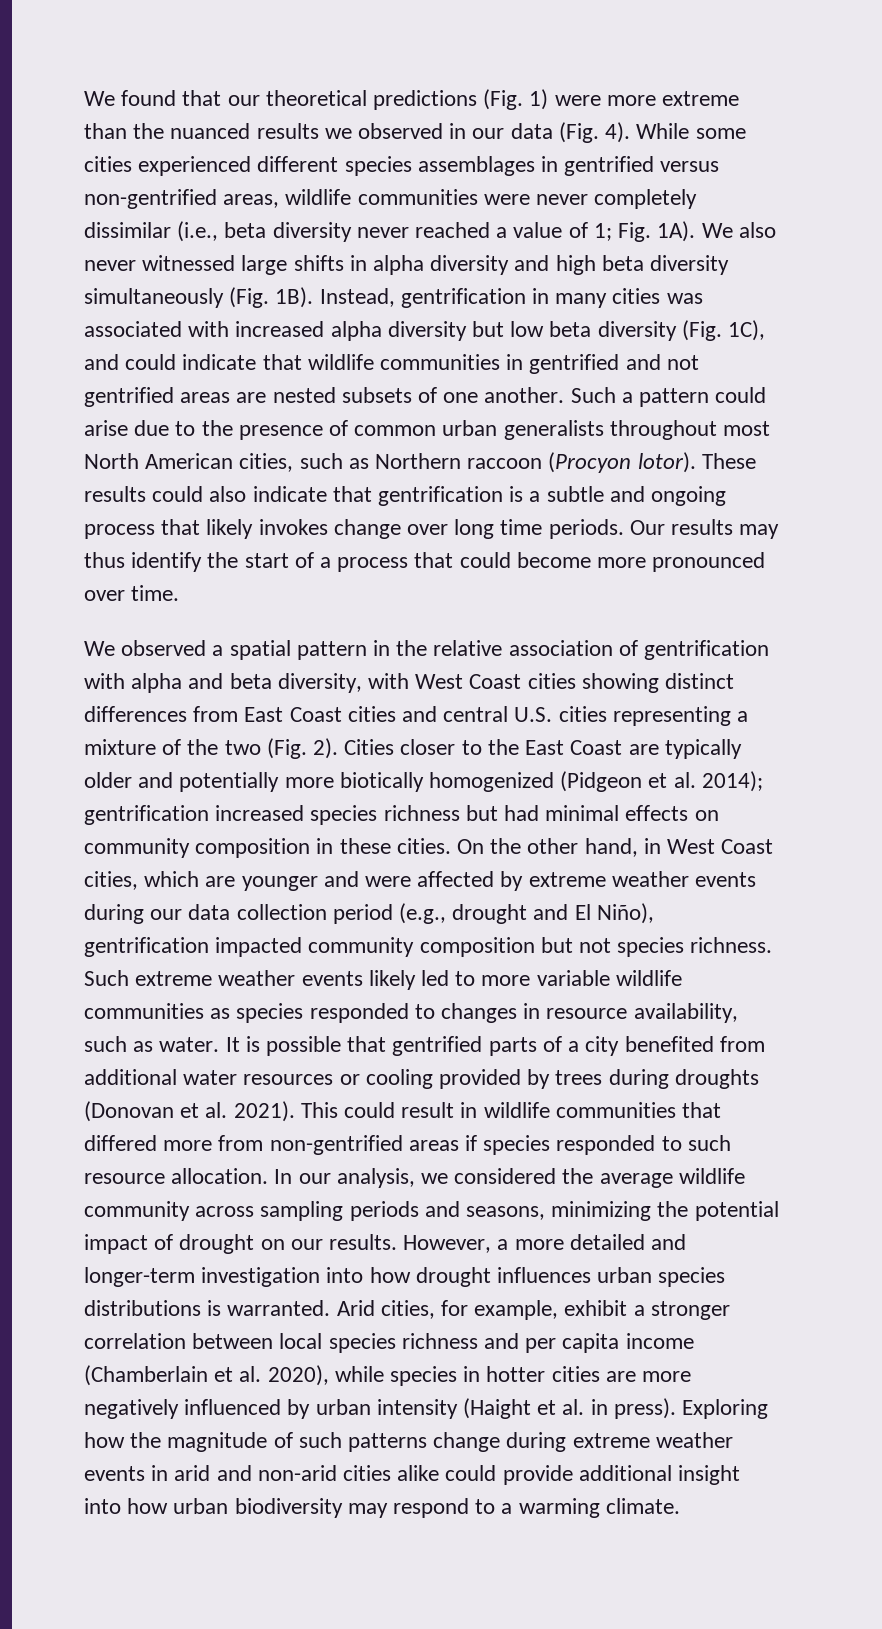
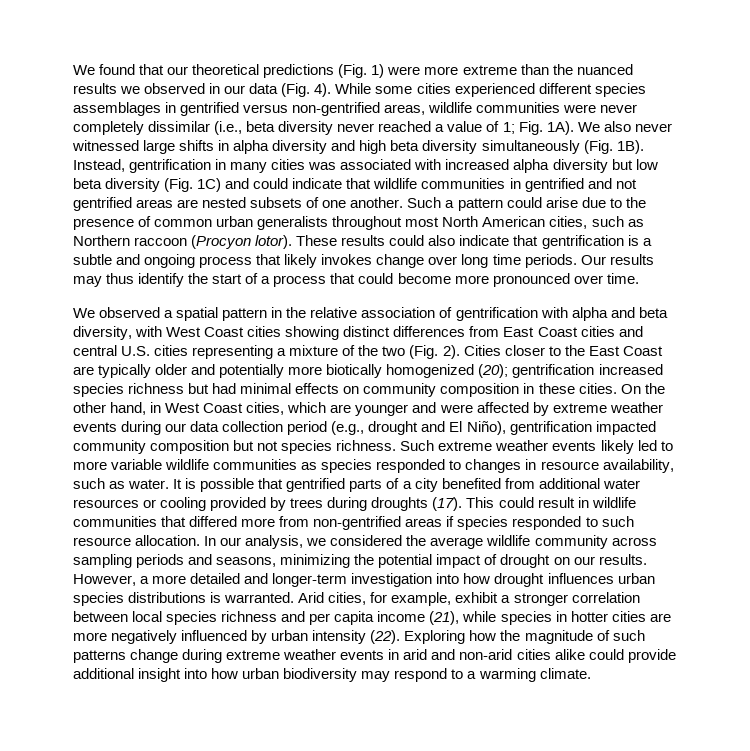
- Instead, gentrification in many cities was associated with increased alpha diversity but low beta diversity (Fig. 1C), and could indicate that wildlife communities in gentrified and not gentrified areas are nested subsets of one another.
+ Instead, gentrification in many cities was associated with increased alpha diversity but low beta diversity (Fig. 1C) and could indicate that wildlife communities in gentrified and not gentrified areas are nested subsets of one another.
- Cities closer to the East Coast are typically older and potentially more biotically homogenized (Pidgeon et al. 2014); gentrification increased species richness but had minimal effects on community composition in these cities.
+ Cities closer to the East Coast are typically older and potentially more biotically homogenized (20); gentrification increased species richness but had minimal effects on community composition in these cities.
- It is possible that gentrified parts of a city benefited from additional water resources or cooling provided by trees during droughts (Donovan et al. 2021).
+ It is possible that gentrified parts of a city benefited from additional water resources or cooling provided by trees during droughts (17).
- Arid cities, for example, exhibit a stronger correlation between local species richness and per capita income (Chamberlain et al. 2020), while species in hotter cities are more negatively influenced by urban intensity (Haight et al. in press).
+ Arid cities, for example, exhibit a stronger correlation between local species richness and per capita income (21), while species in hotter cities are more negatively influenced by urban intensity (22).

